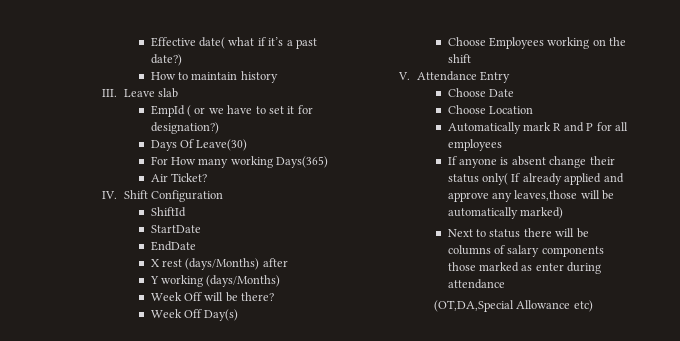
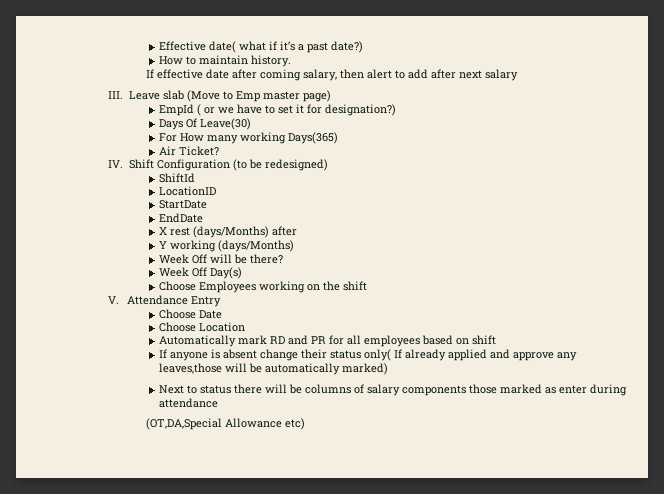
- How to maintain history
- III. Leave slab
+ How to maintain history.
+ If effective date after coming salary, then alert to add after next salary
+ III. Leave slab (Move to Emp master page)
- IV. Shift Configuration
+ IV. Shift Configuration (to be redesigned)
+ LocationID
- Automatically mark R and P for all employees
+ Automatically mark RD and PR for all employees based on shift

